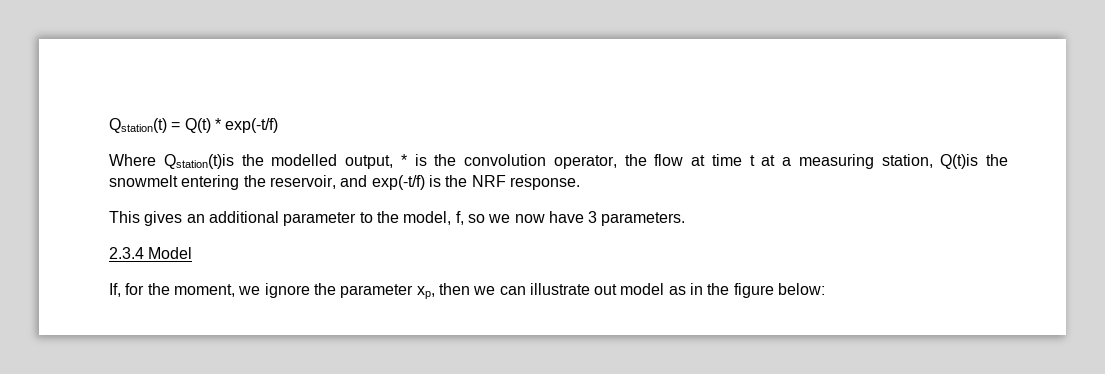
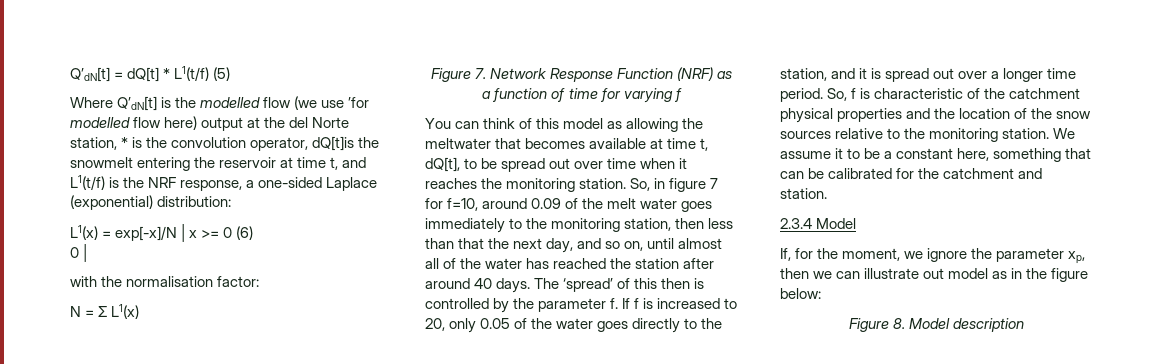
- Qstation(t) = Q(t) * exp(-t/f)
- Where Qstation(t)is the modelled output, * is the convolution operator, the flow at time t at a measuring station, Q(t)is the snowmelt entering the reservoir, and exp(-t/f) is the NRF response.
- This gives an additional parameter to the model, f, so we now have 3 parameters.
+ Q’dN[t] = dQ[t] * L1(t/f) (5)
+ Where Q’dN[t] is the modelled flow (we use ’for modelled flow here) output at the del Norte station, * is the convolution operator, dQ[t]is the snowmelt entering the reservoir at time t, and L1(t/f) is the NRF response, a one-sided Laplace (exponential) distribution:
+ L1(x) = exp[-x]/N | x >= 0 (6)
+ 0 |
+ with the normalisation factor:
+ N = Σ L1(x)
+ Figure 7. Network Response Function (NRF) as a function of time for varying f
+ You can think of this model as allowing the meltwater that becomes available at time t, dQ[t], to be spread out over time when it reaches the monitoring station. So, in figure 7 for f=10, around 0.09 of the melt water goes immediately to the monitoring station, then less than that the next day, and so on, until almost all of the water has reached the station after around 40 days. The ‘spread’ of this then is controlled by the parameter f. If f is increased to 20, only 0.05 of the water goes directly to the station, and it is spread out over a longer time period. So, f is characteristic of the catchment physical properties and the location of the snow sources relative to the monitoring station. We assume it to be a constant here, something that can be calibrated for the catchment and station.
+ Figure 8. Model description

